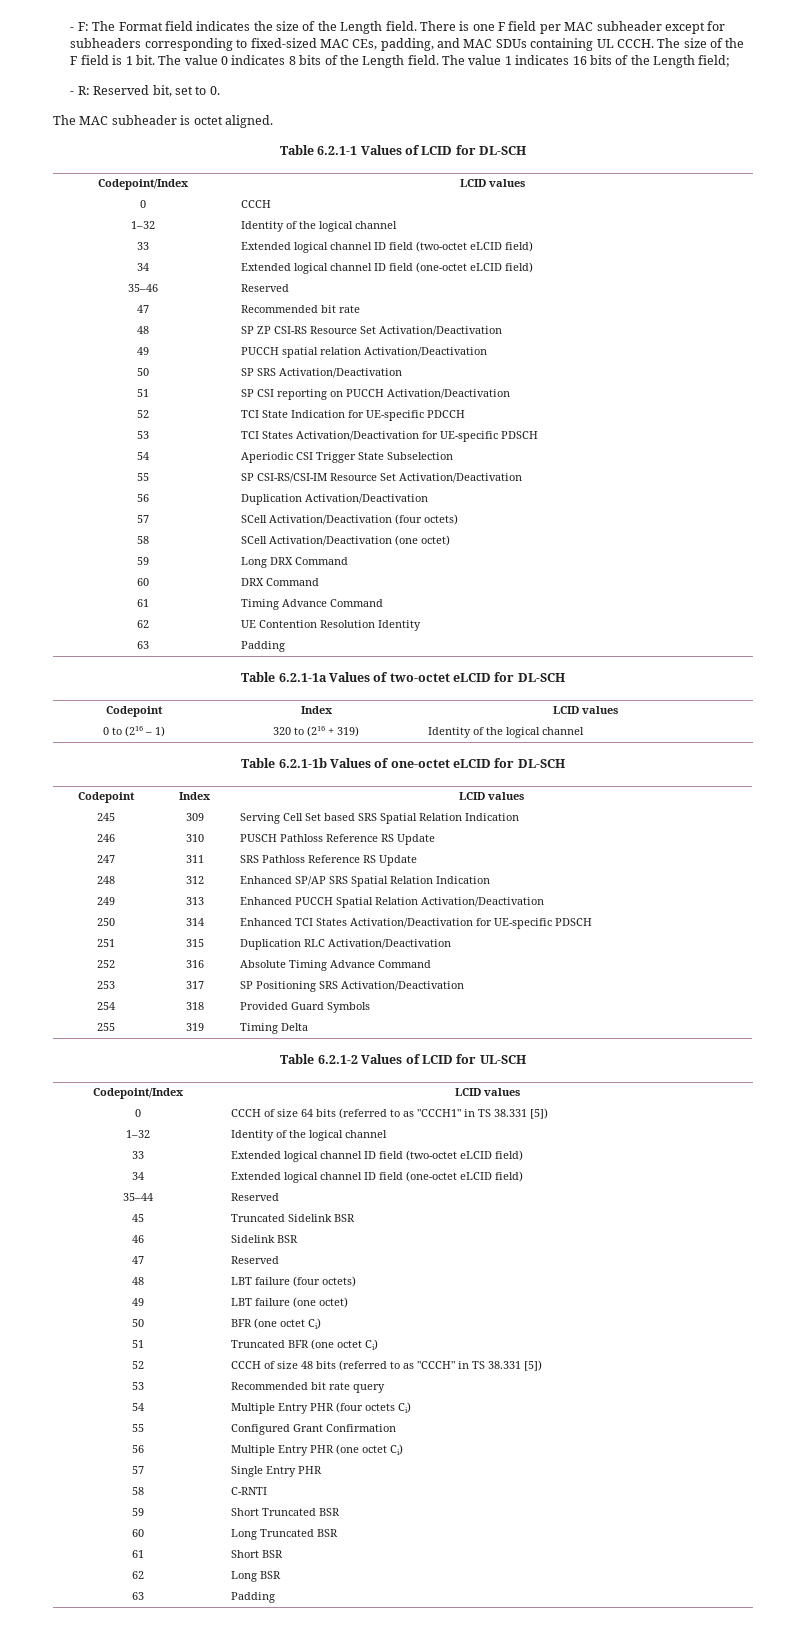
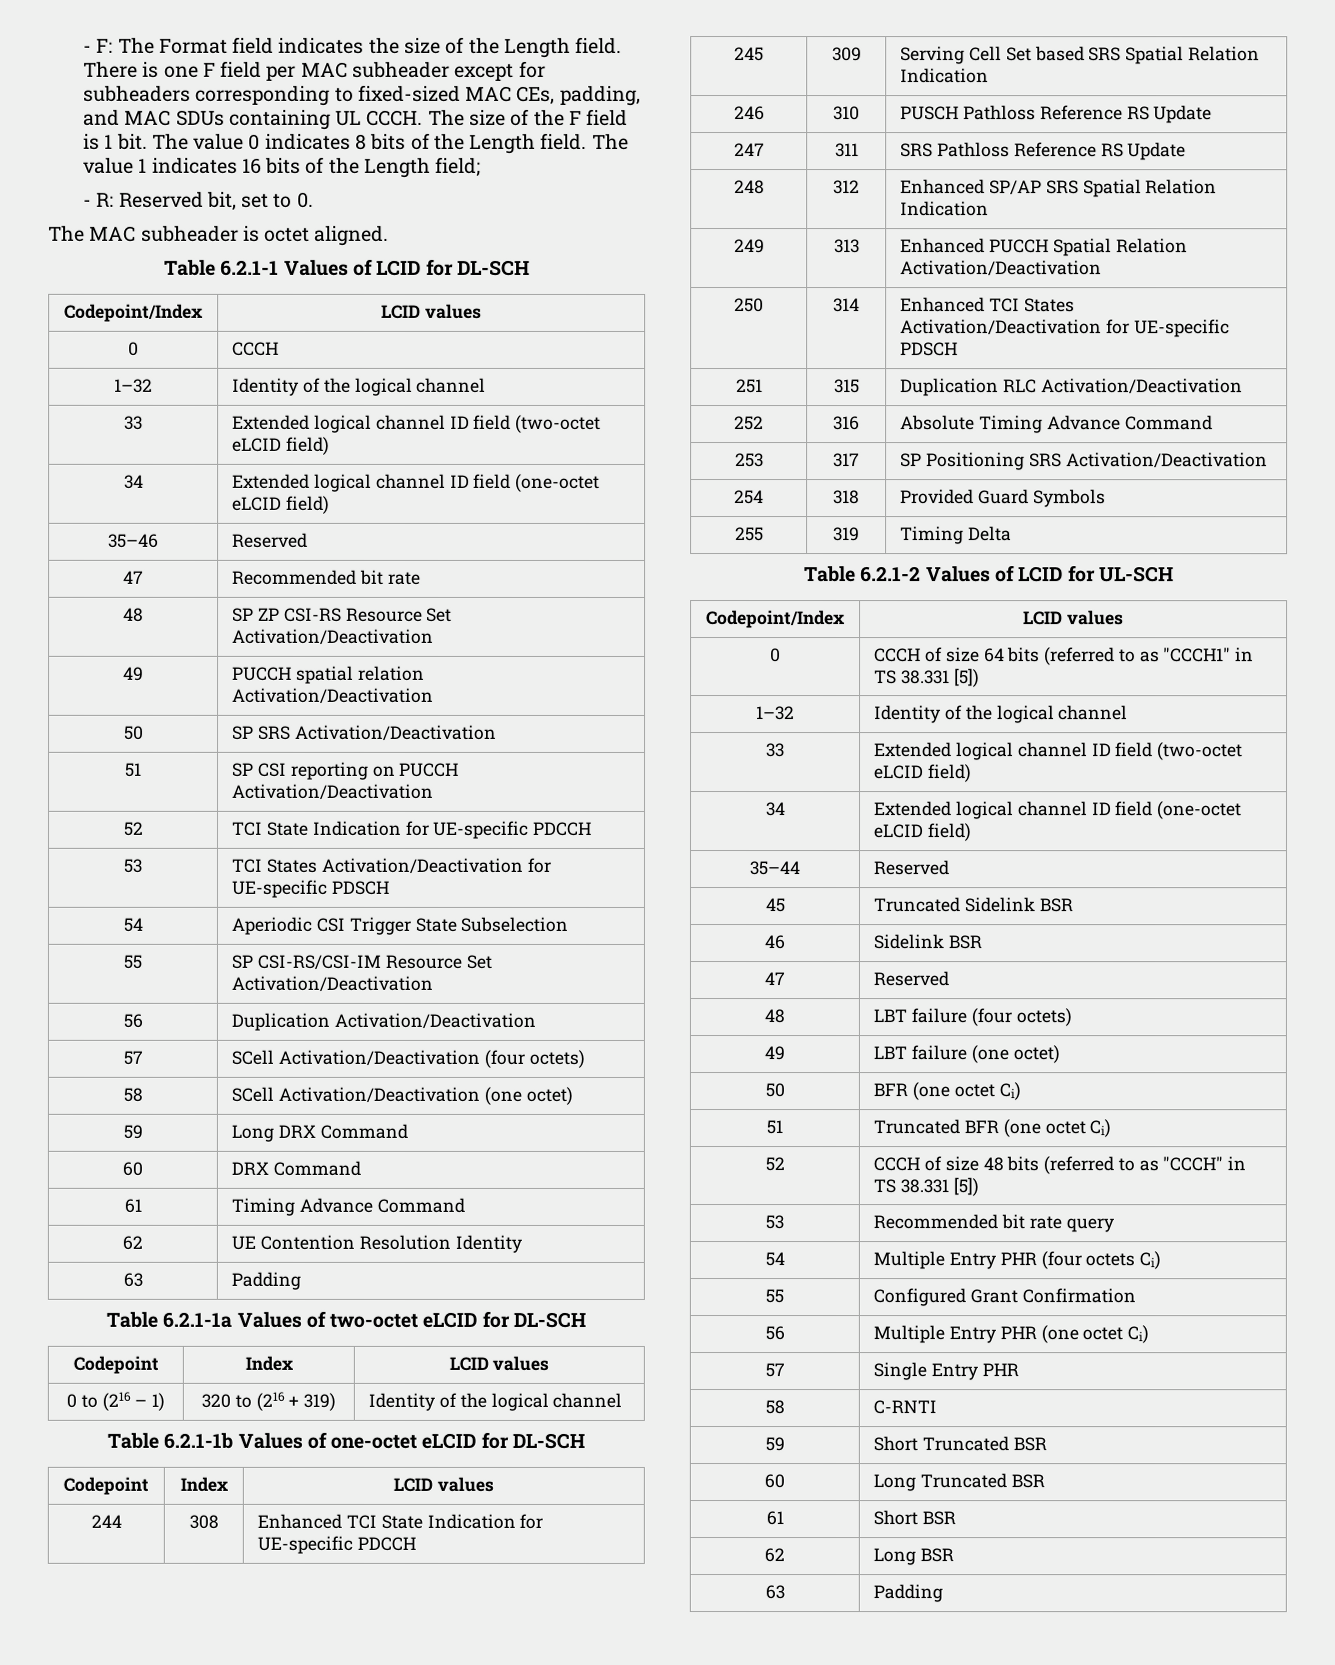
+ 244 | 308 | Enhanced TCI State Indication for UE-specific PDCCH

